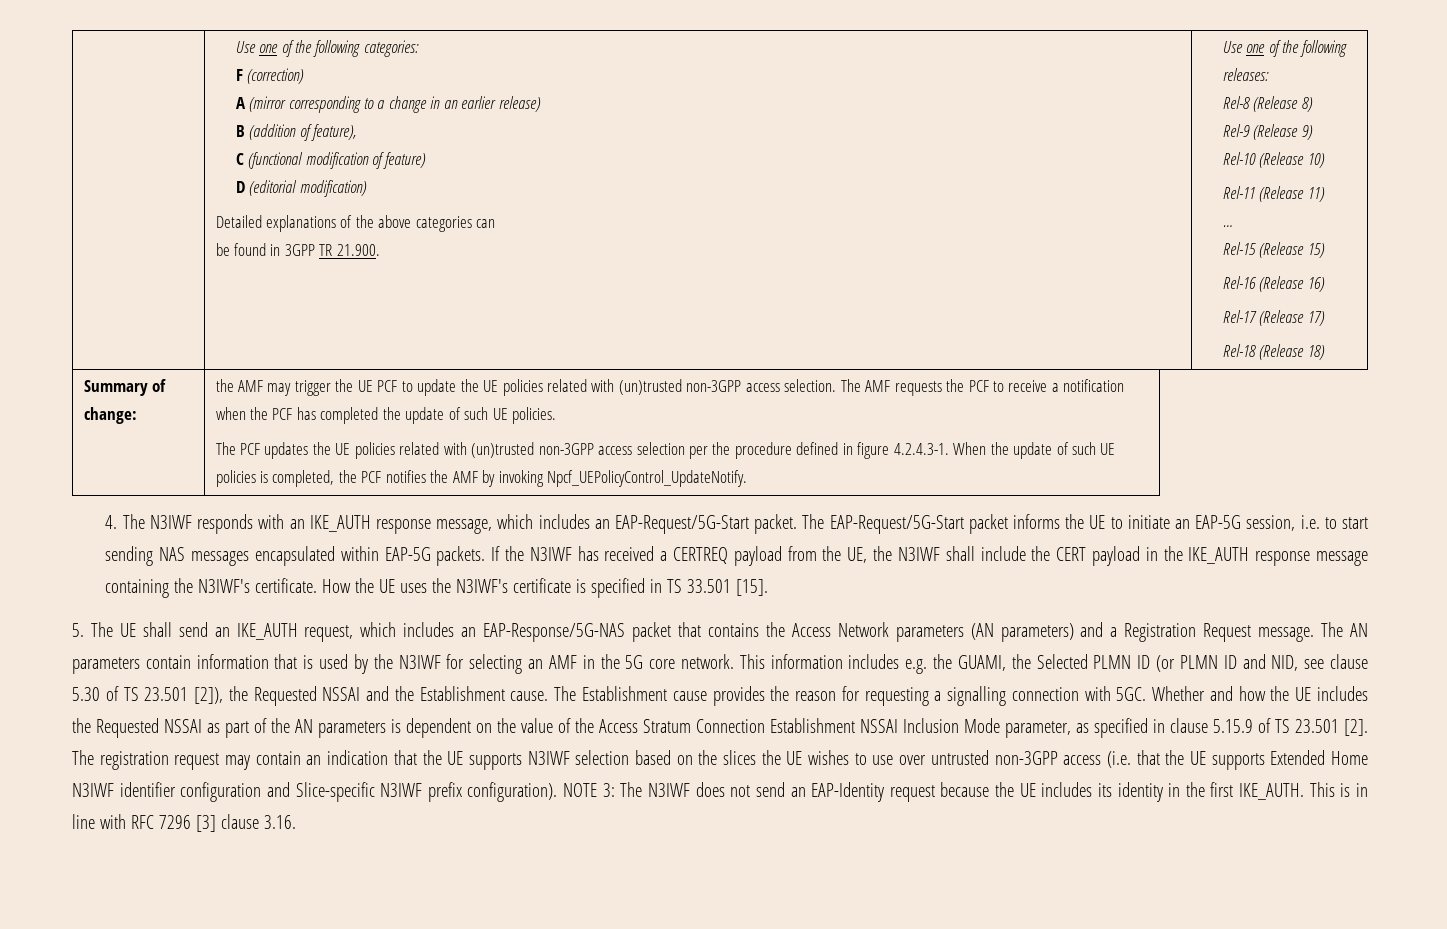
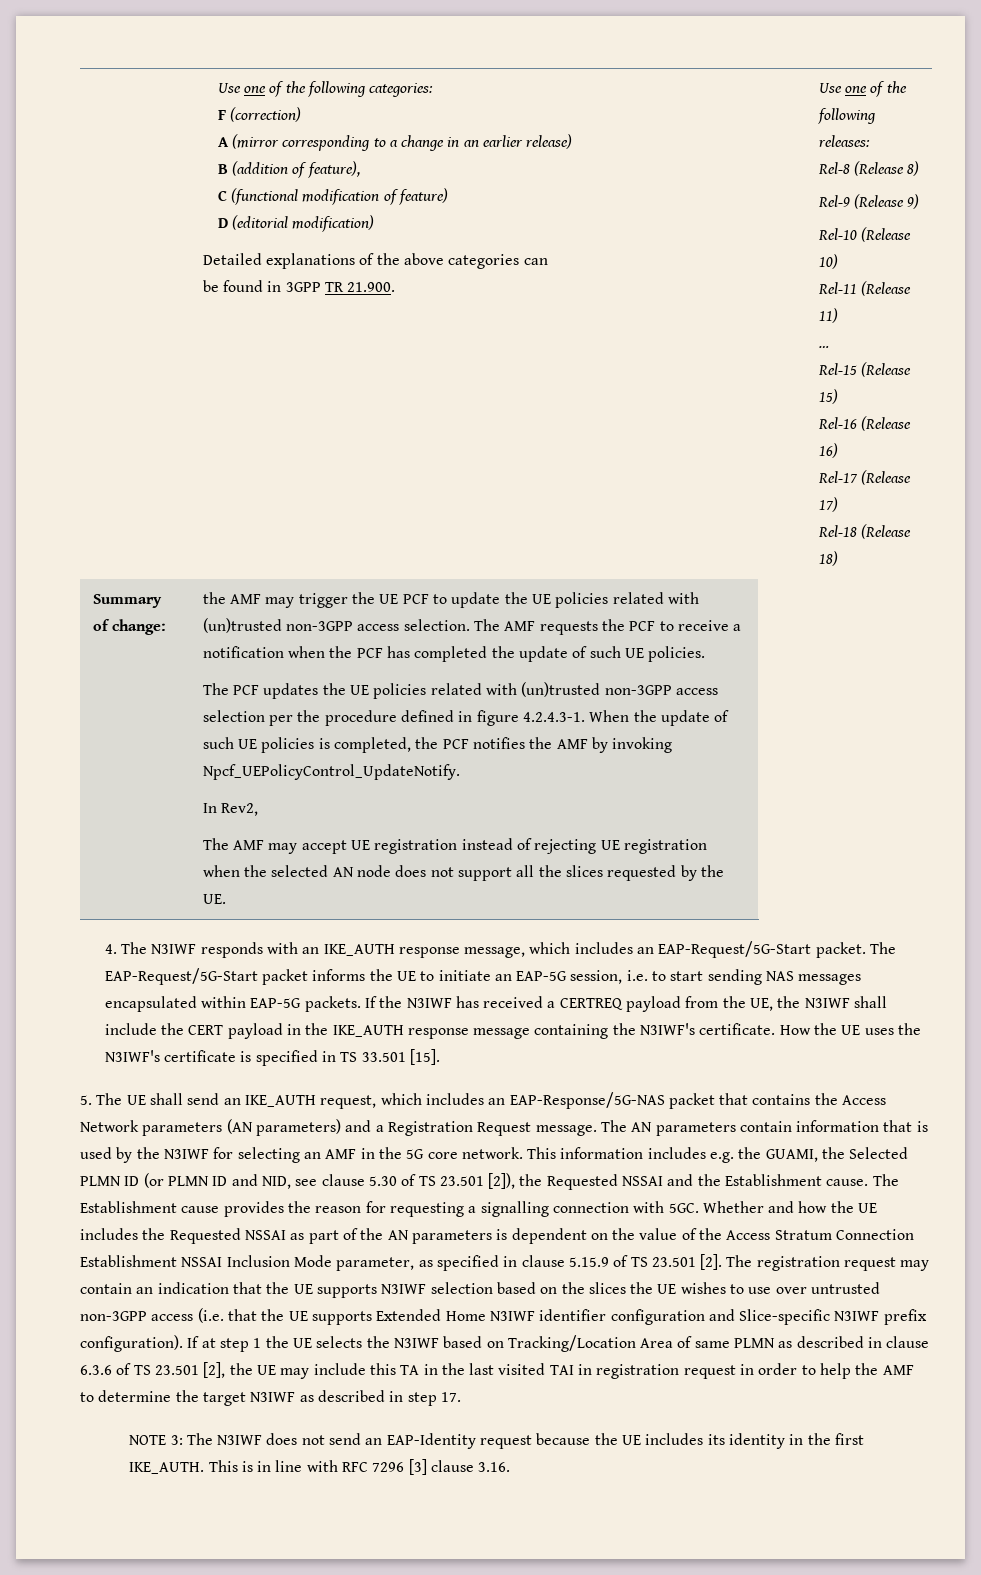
+ In Rev2,
+ The AMF may accept UE registration instead of rejecting UE registration when the selected AN node does not support all the slices requested by the UE.
- The registration request may contain an indication that the UE supports N3IWF selection based on the slices the UE wishes to use over untrusted non-3GPP access (i.e. that the UE supports Extended Home N3IWF identifier configuration and Slice-specific N3IWF prefix configuration). NOTE 3:
+ The registration request may contain an indication that the UE supports N3IWF selection based on the slices the UE wishes to use over untrusted non-3GPP access (i.e. that the UE supports Extended Home N3IWF identifier configuration and Slice-specific N3IWF prefix configuration). If at step 1 the UE selects the N3IWF based on Tracking/Location Area of same PLMN as described in clause 6.3.6 of TS 23.501 [2], the UE may include this TA in the last visited TAI in registration request in order to help the AMF to determine the target N3IWF as described in step 17.
+ NOTE 3:

